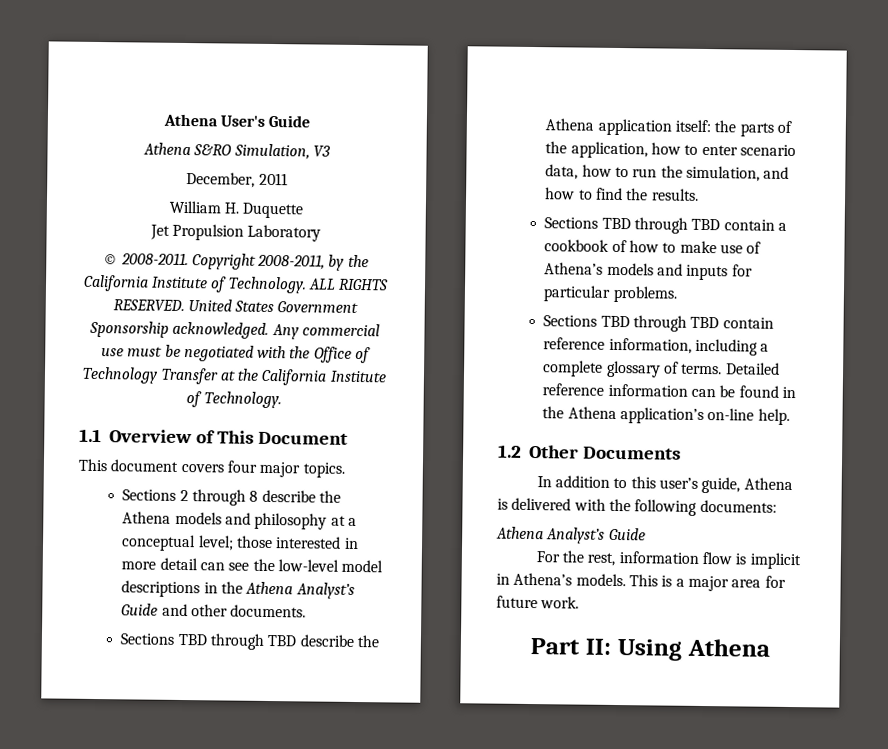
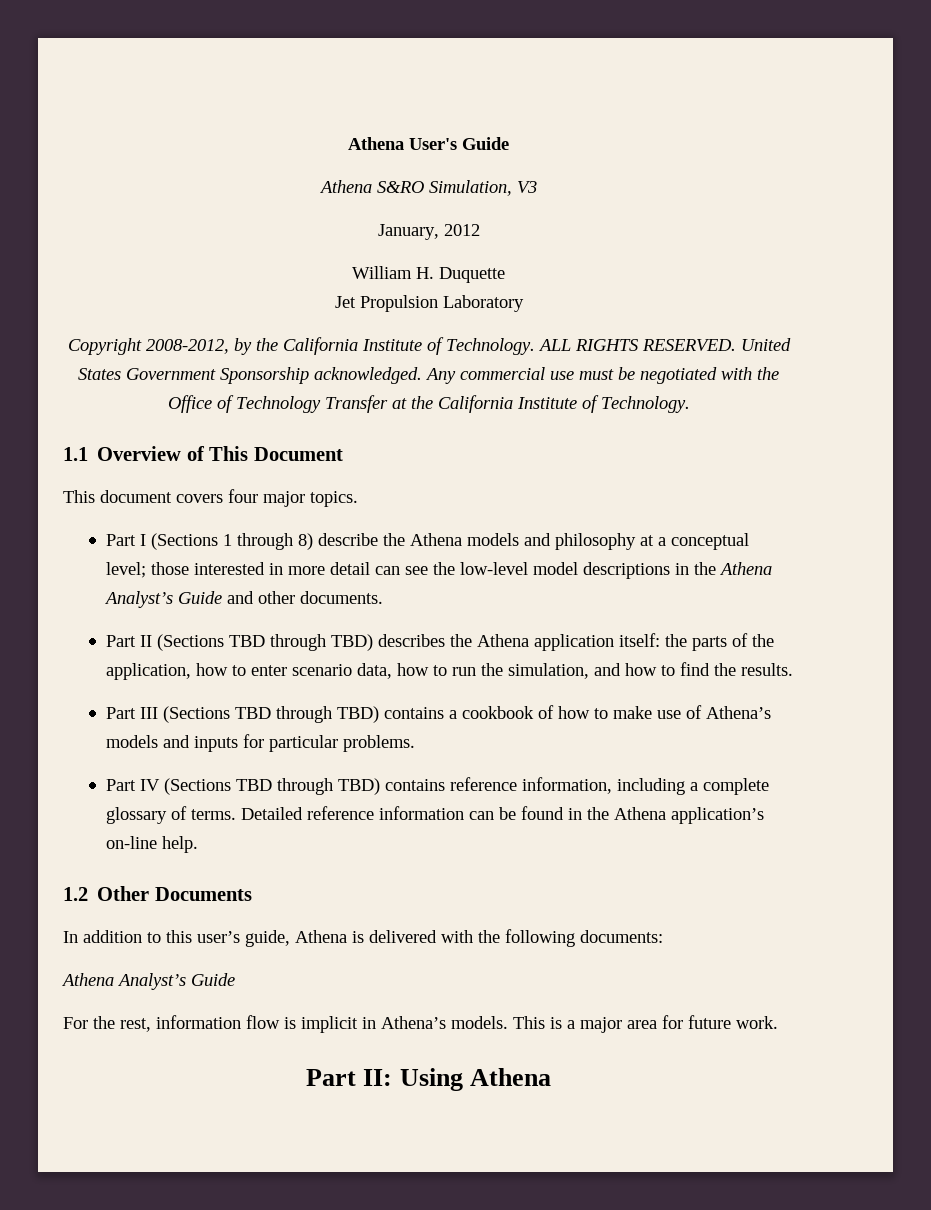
- December, 2011
+ January, 2012
- © 2008-2011. Copyright 2008-2011, by the California Institute of Technology.
+ Copyright 2008-2012, by the California Institute of Technology.
- Sections 2 through 8 describe the Athena models and philosophy at a conceptual level; those interested in more detail can see the low-level model descriptions in the Athena Analyst’s Guide and other documents.
+ Part I (Sections 1 through 8) describe the Athena models and philosophy at a conceptual level; those interested in more detail can see the low-level model descriptions in the Athena Analyst’s Guide and other documents.
- Sections TBD through TBD describe the Athena application itself: the parts of the application, how to enter scenario data, how to run the simulation, and how to find the results.
+ Part II (Sections TBD through TBD) describes the Athena application itself: the parts of the application, how to enter scenario data, how to run the simulation, and how to find the results.
- Sections TBD through TBD contain a cookbook of how to make use of Athena’s models and inputs for particular problems.
+ Part III (Sections TBD through TBD) contains a cookbook of how to make use of Athena’s models and inputs for particular problems.
- Sections TBD through TBD contain reference information, including a complete glossary of terms.
+ Part IV (Sections TBD through TBD) contains reference information, including a complete glossary of terms.

